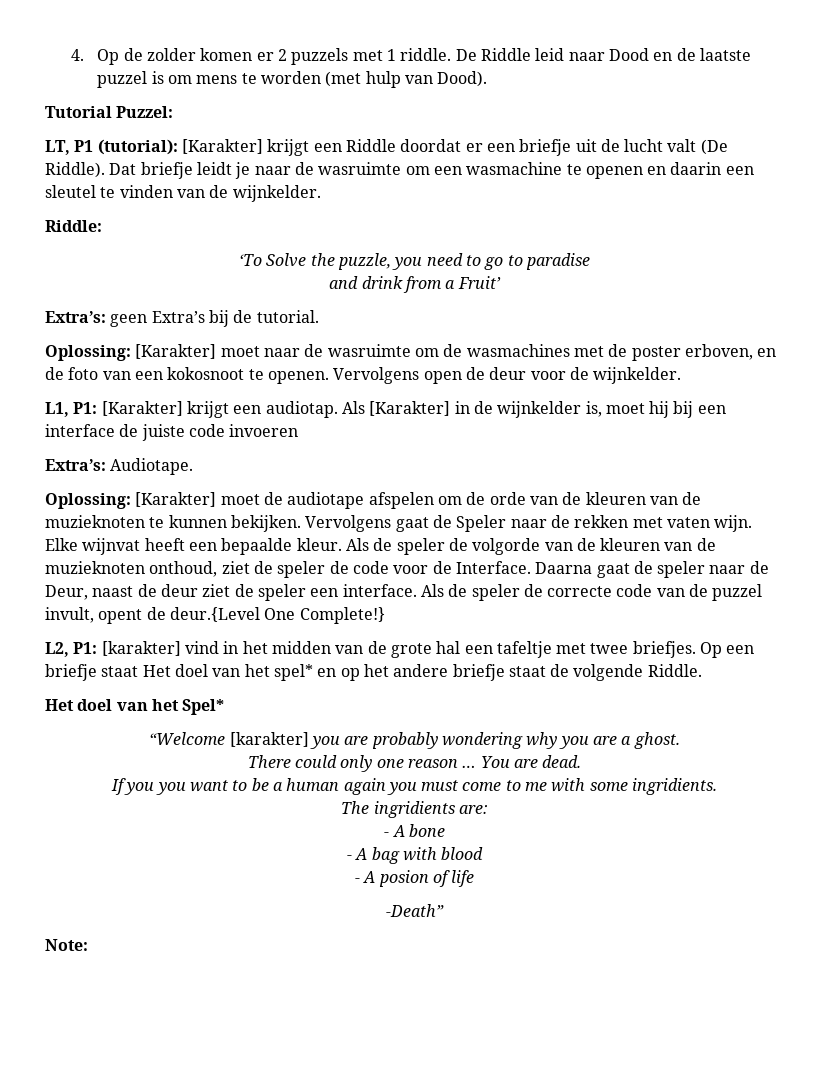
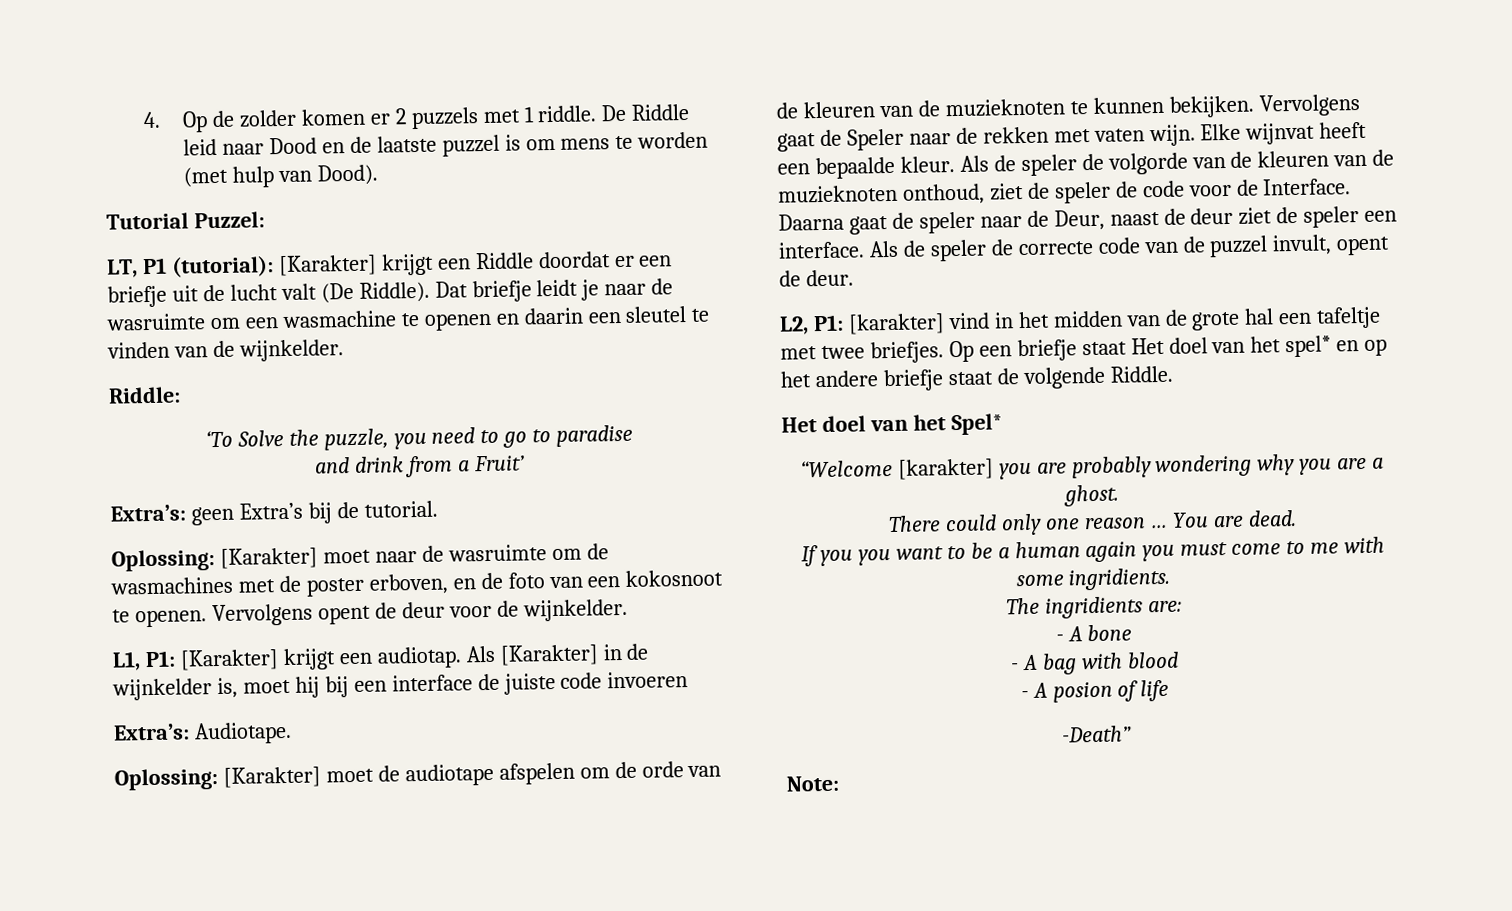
- Vervolgens open de deur voor de wijnkelder.
+ Vervolgens opent de deur voor de wijnkelder.
- Als de speler de correcte code van de puzzel invult, opent de deur.{Level One Complete!}
+ Als de speler de correcte code van de puzzel invult, opent de deur.

